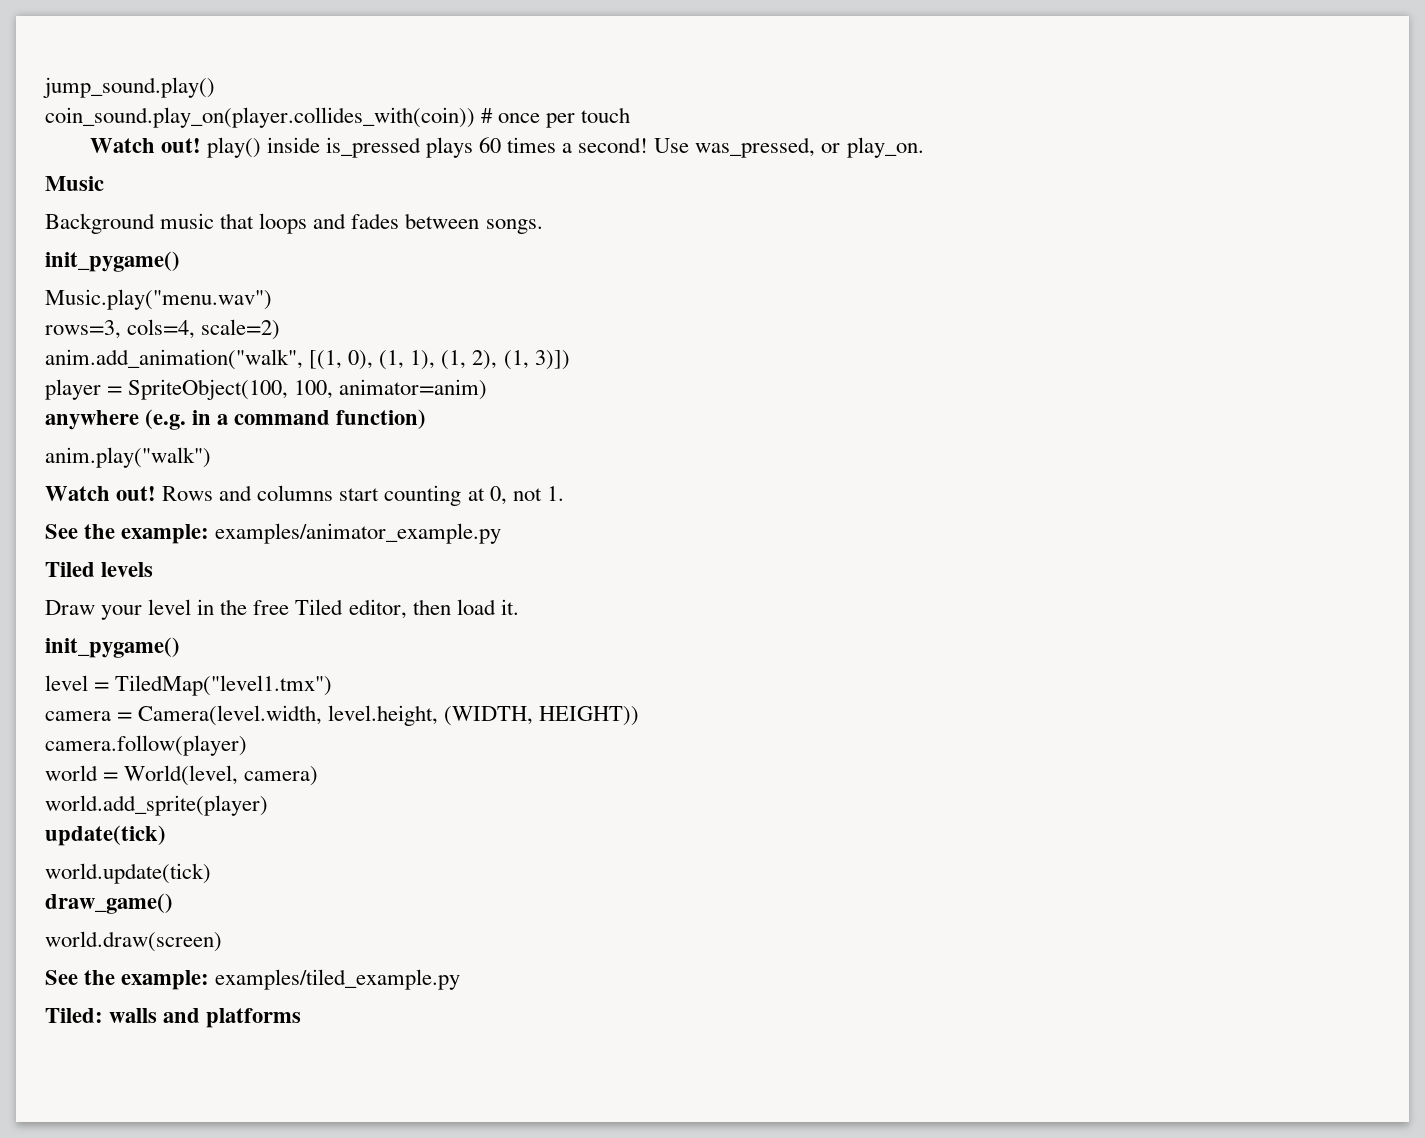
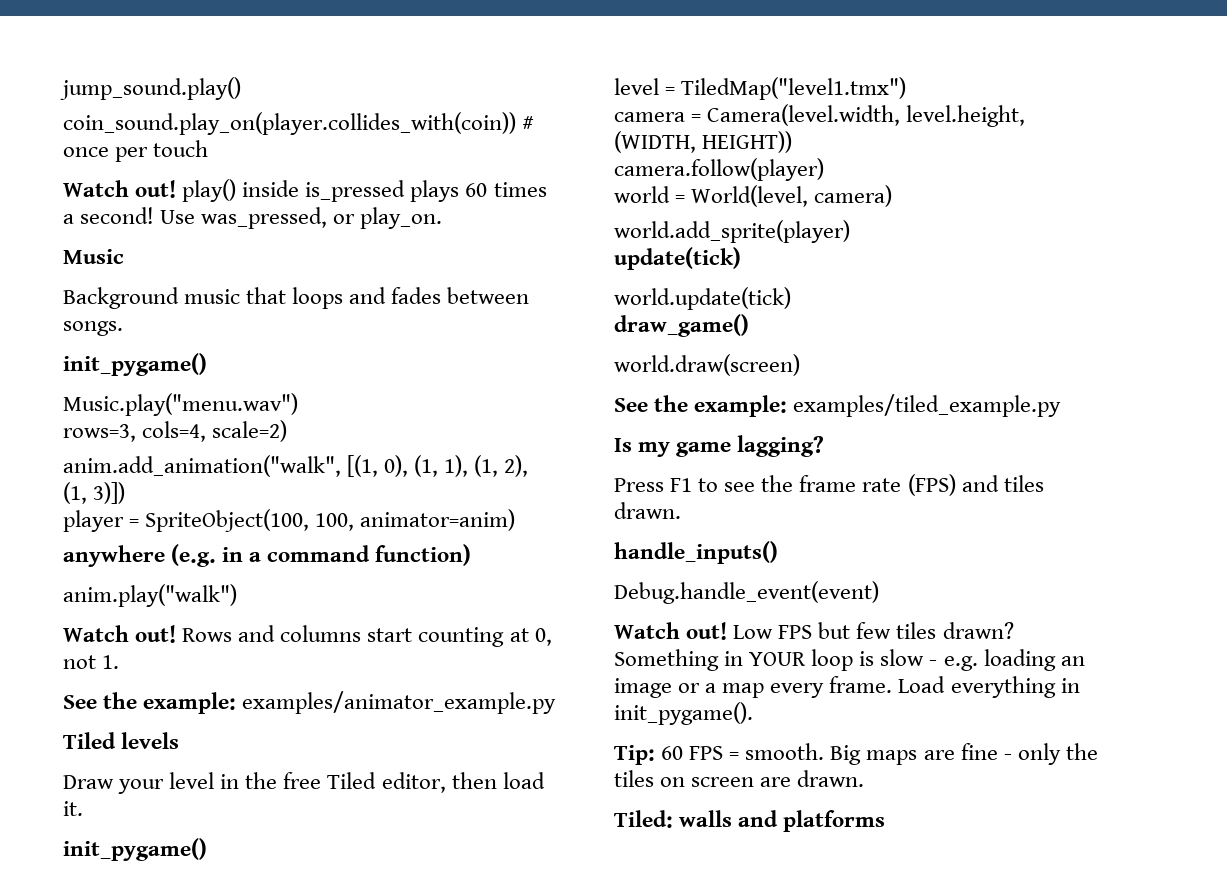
+ Is my game lagging?
+ Press F1 to see the frame rate (FPS) and tiles drawn.
+ handle_inputs()
+ Debug.handle_event(event)
+ Watch out! Low FPS but few tiles drawn? Something in YOUR loop is slow - e.g. loading an image or a map every frame. Load everything in init_pygame().
+ Tip: 60 FPS = smooth. Big maps are fine - only the tiles on screen are drawn.

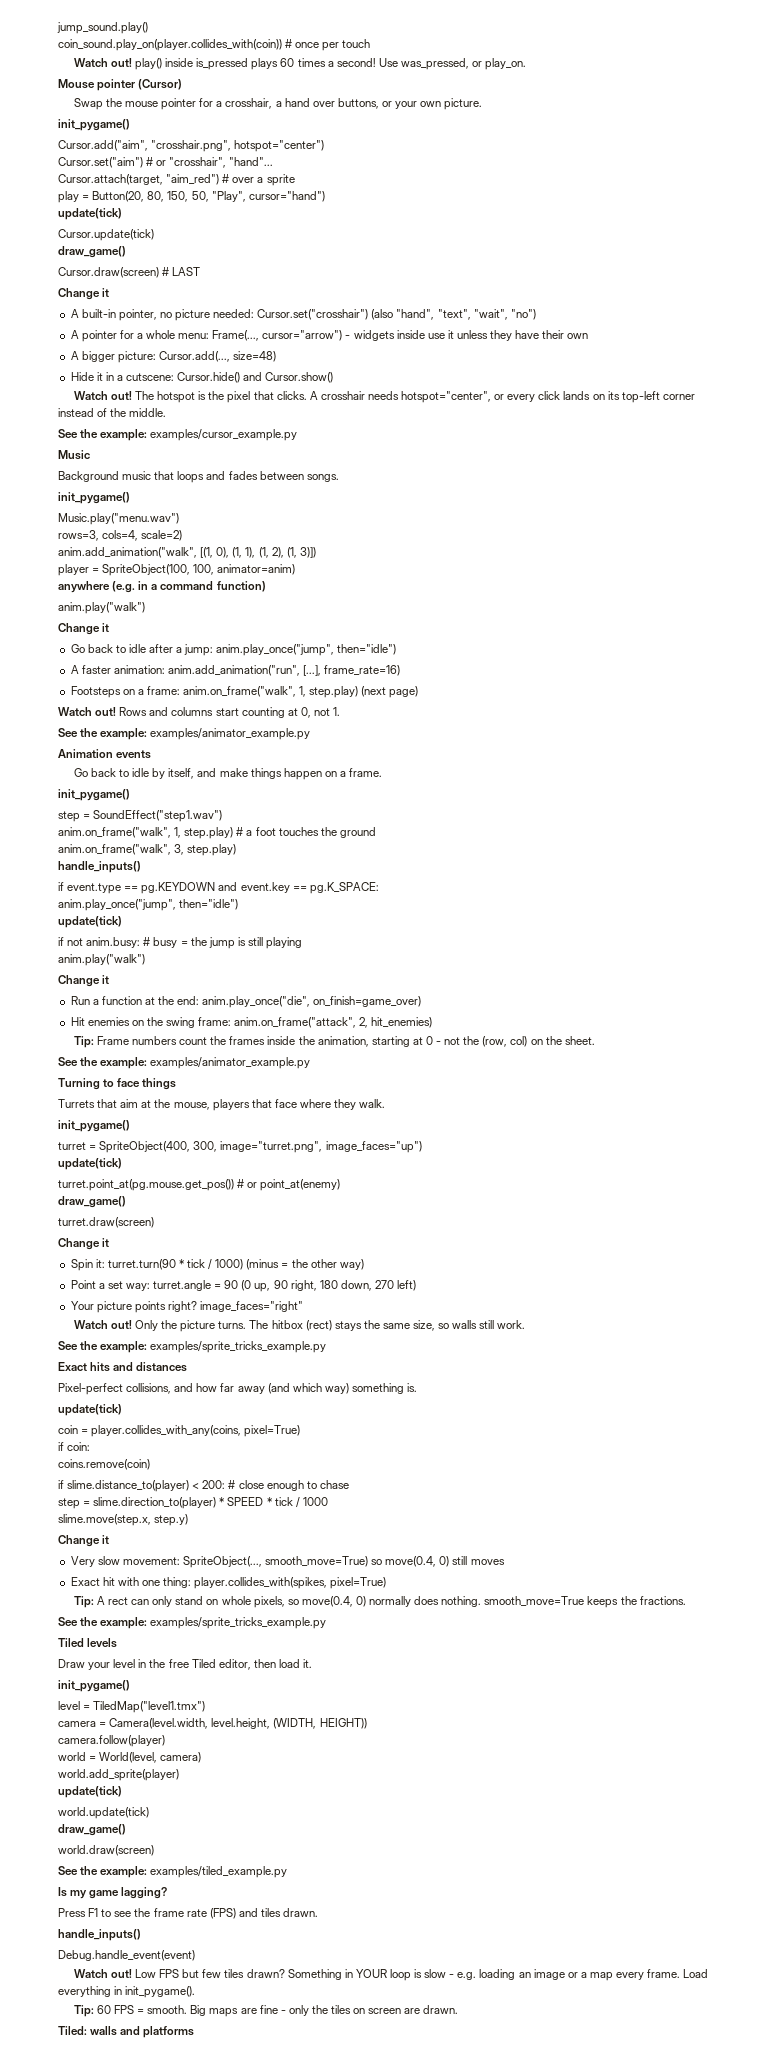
+ Mouse pointer (Cursor)
+ Swap the mouse pointer for a crosshair, a hand over buttons, or your own picture.
+ init_pygame()
+ Cursor.add("aim", "crosshair.png", hotspot="center")
+ Cursor.set("aim") # or "crosshair", "hand"...
+ Cursor.attach(target, "aim_red") # over a sprite
+ play = Button(20, 80, 150, 50, "Play", cursor="hand")
+ update(tick)
+ Cursor.update(tick)
+ draw_game()
+ Cursor.draw(screen) # LAST
+ Change it
+ A built-in pointer, no picture needed: Cursor.set("crosshair") (also "hand", "text", "wait", "no")
+ A pointer for a whole menu: Frame(..., cursor="arrow") - widgets inside use it unless they have their own
+ A bigger picture: Cursor.add(..., size=48)
+ Hide it in a cutscene: Cursor.hide() and Cursor.show()
+ Watch out! The hotspot is the pixel that clicks. A crosshair needs hotspot="center", or every click lands on its top-left corner instead of the middle.
+ See the example: examples/cursor_example.py
  anywhere (e.g. in a command function)
  anim.play("walk")
+ Change it
+ Go back to idle after a jump: anim.play_once("jump", then="idle")
+ A faster animation: anim.add_animation("run", [...], frame_rate=16)
+ Footsteps on a frame: anim.on_frame("walk", 1, step.play) (next page)
+ Animation events
+ Go back to idle by itself, and make things happen on a frame.
+ init_pygame()
+ step = SoundEffect("step1.wav")
+ anim.on_frame("walk", 1, step.play) # a foot touches the ground
+ anim.on_frame("walk", 3, step.play)
+ handle_inputs()
+ if event.type == pg.KEYDOWN and event.key == pg.K_SPACE:
+ anim.play_once("jump", then="idle")
+ update(tick)
+ if not anim.busy: # busy = the jump is still playing
+ anim.play("walk")
+ Change it
+ Run a function at the end: anim.play_once("die", on_finish=game_over)
+ Hit enemies on the swing frame: anim.on_frame("attack", 2, hit_enemies)
+ Tip: Frame numbers count the frames inside the animation, starting at 0 - not the (row, col) on the sheet.
+ See the example: examples/animator_example.py
+ Turning to face things
+ Turrets that aim at the mouse, players that face where they walk.
+ init_pygame()
+ turret = SpriteObject(400, 300, image="turret.png", image_faces="up")
+ update(tick)
+ turret.point_at(pg.mouse.get_pos()) # or point_at(enemy)
+ draw_game()
+ turret.draw(screen)
+ Change it
+ Spin it: turret.turn(90 * tick / 1000) (minus = the other way)
+ Point a set way: turret.angle = 90 (0 up, 90 right, 180 down, 270 left)
+ Your picture points right? image_faces="right"
+ Watch out! Only the picture turns. The hitbox (rect) stays the same size, so walls still work.
+ See the example: examples/sprite_tricks_example.py
+ Exact hits and distances
+ Pixel-perfect collisions, and how far away (and which way) something is.
+ update(tick)
+ coin = player.collides_with_any(coins, pixel=True)
+ if coin:
+ coins.remove(coin)
+ if slime.distance_to(player) < 200: # close enough to chase
+ step = slime.direction_to(player) * SPEED * tick / 1000
+ slime.move(step.x, step.y)
+ Change it
+ Very slow movement: SpriteObject(..., smooth_move=True) so move(0.4, 0) still moves
+ Exact hit with one thing: player.collides_with(spikes, pixel=True)
+ Tip: A rect can only stand on whole pixels, so move(0.4, 0) normally does nothing. smooth_move=True keeps the fractions.
+ See the example: examples/sprite_tricks_example.py

